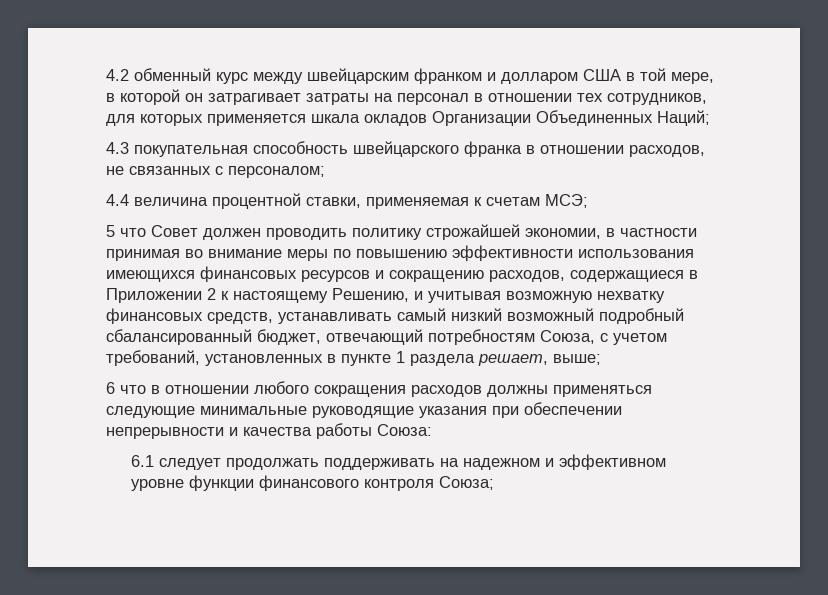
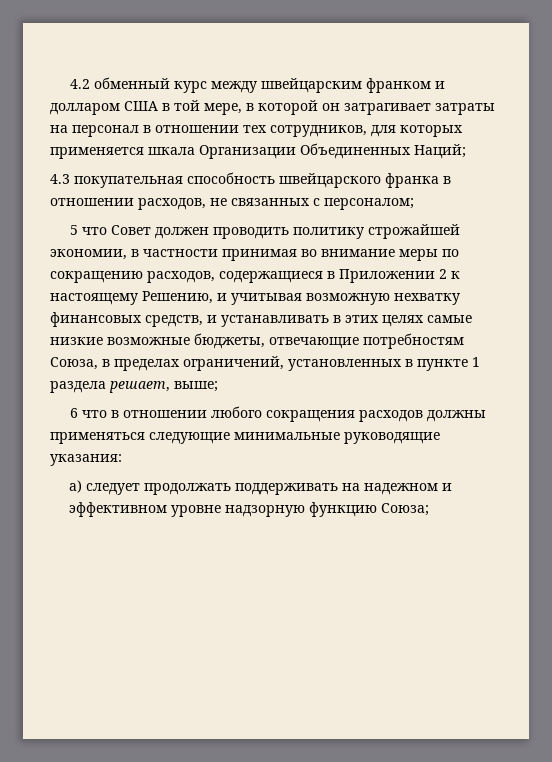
- 4.2 обменный курс между швейцарским франком и долларом США в той мере, в которой он затрагивает затраты на персонал в отношении тех сотрудников, для которых применяется шкала окладов Организации Объединенных Наций;
+ 4.2 обменный курс между швейцарским франком и долларом США в той мере, в которой он затрагивает затраты на персонал в отношении тех сотрудников, для которых применяется шкала Организации Объединенных Наций;
- 4.4 величина процентной ставки, применяемая к счетам МСЭ;
- 5 что Совет должен проводить политику строжайшей экономии, в частности принимая во внимание меры по повышению эффективности использования имеющихся финансовых ресурсов и сокращению расходов, содержащиеся в Приложении 2 к настоящему Решению, и учитывая возможную нехватку финансовых средств, устанавливать самый низкий возможный подробный сбалансированный бюджет, отвечающий потребностям Союза, с учетом требований, установленных в пункте 1 раздела решает, выше;
+ 5 что Совет должен проводить политику строжайшей экономии, в частности принимая во внимание меры по сокращению расходов, содержащиеся в Приложении 2 к настоящему Решению, и учитывая возможную нехватку финансовых средств, и устанавливать в этих целях самые низкие возможные бюджеты, отвечающие потребностям Союза, в пределах ограничений, установленных в пункте 1 раздела решает, выше;
- 6 что в отношении любого сокращения расходов должны применяться следующие минимальные руководящие указания при обеспечении непрерывности и качества работы Союза:
- 6.1 следует продолжать поддерживать на надежном и эффективном уровне функции финансового контроля Союза;
+ 6 что в отношении любого сокращения расходов должны применяться следующие минимальные руководящие указания:
+ a) следует продолжать поддерживать на надежном и эффективном уровне надзорную функцию Союза;

